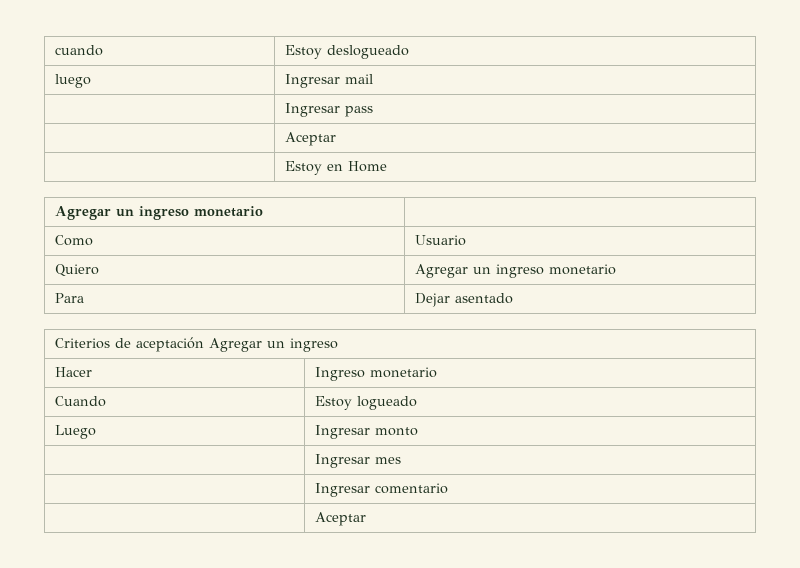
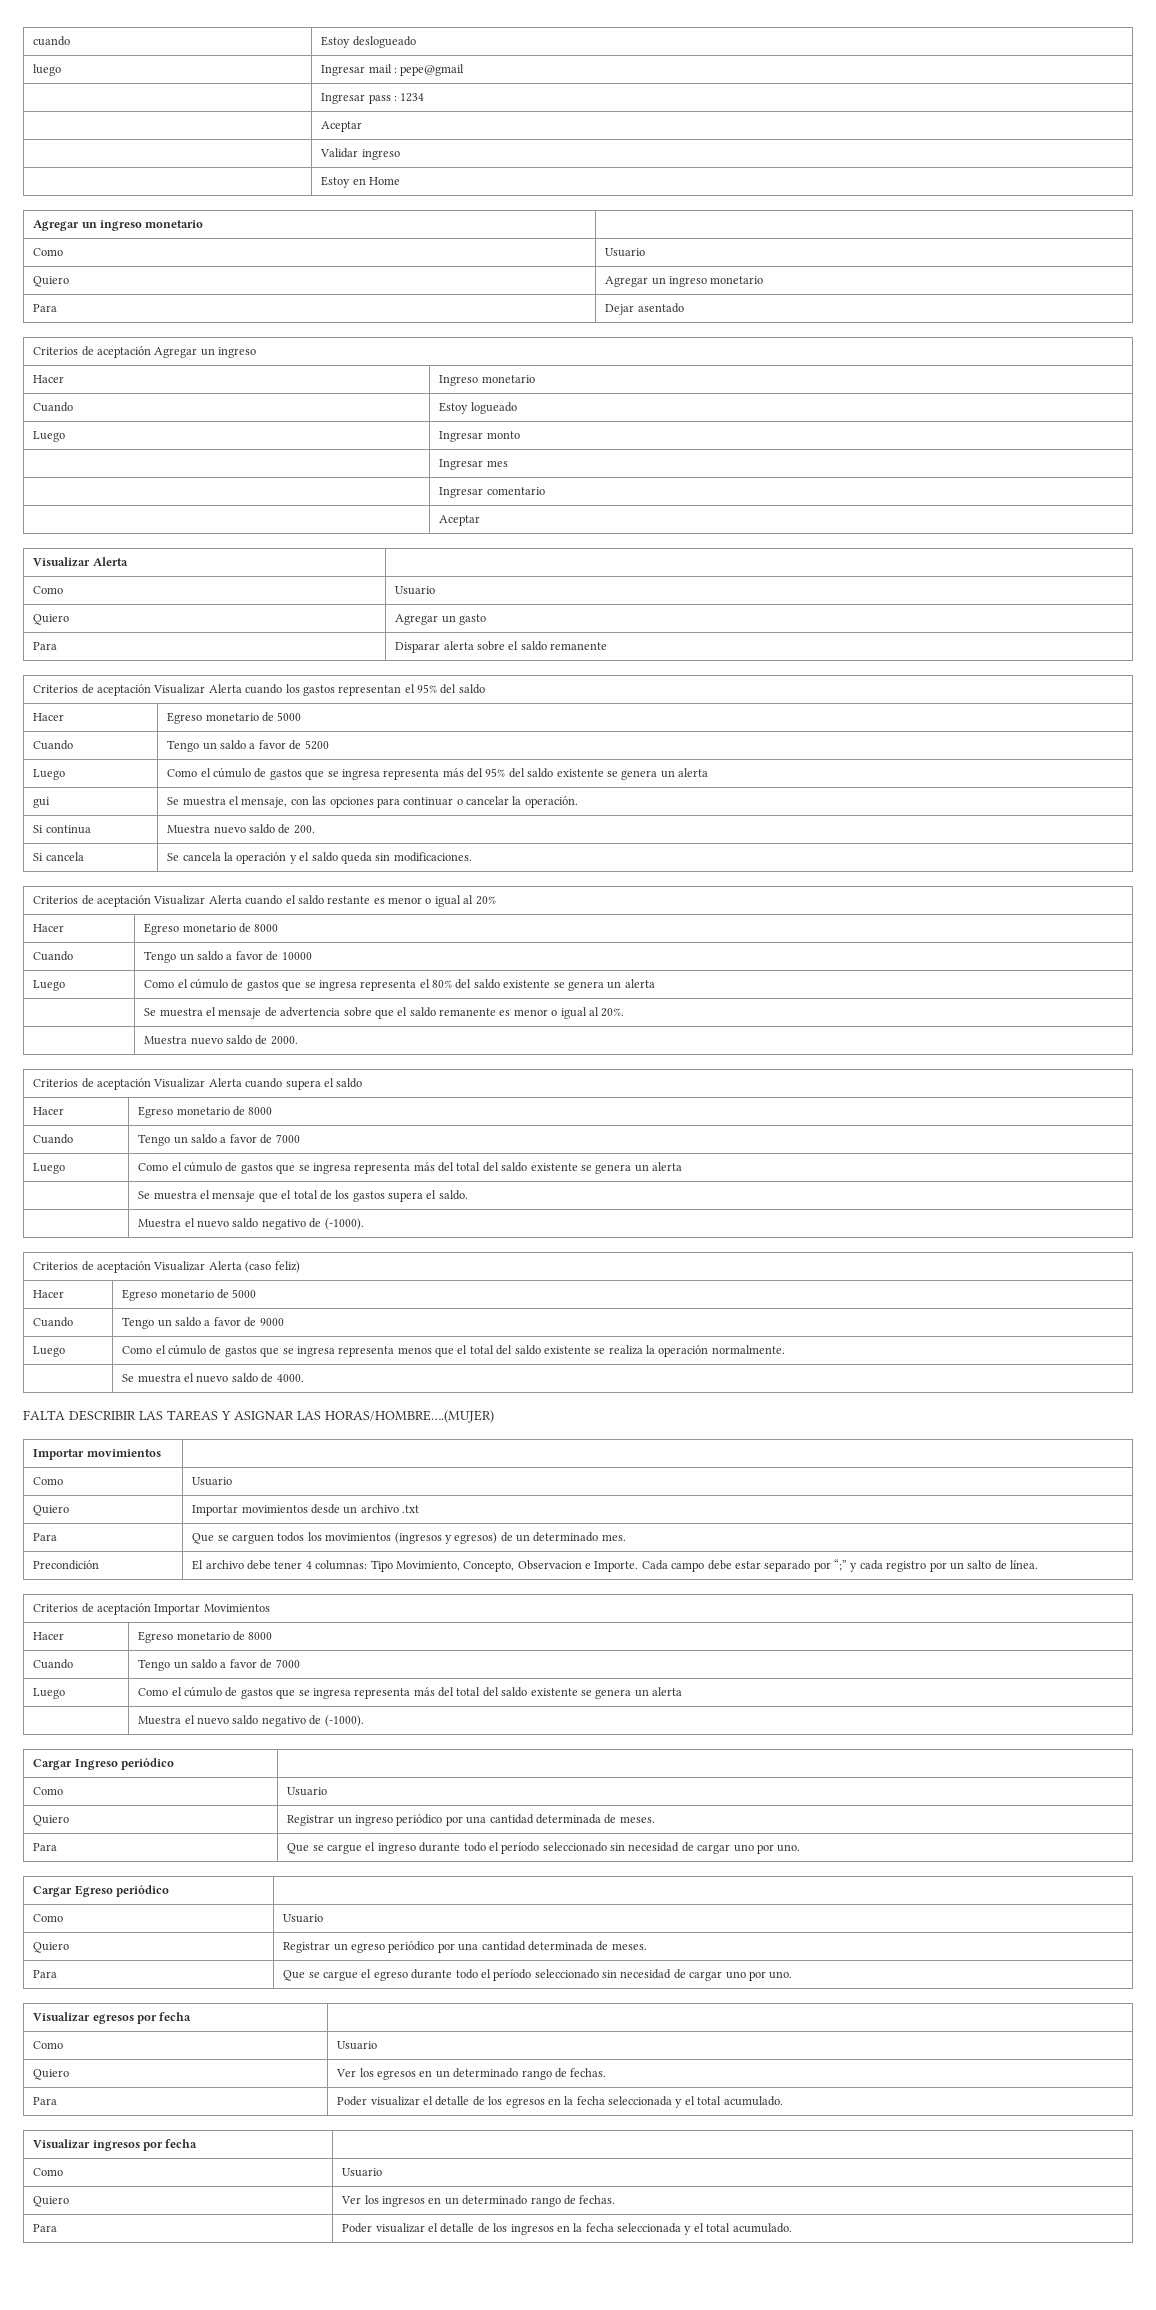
- luego | Ingresar mail
+ luego | Ingresar mail : pepe@gmail
- | Ingresar pass
+ | Ingresar pass : 1234
  | Aceptar
+ | Validar ingreso
+ Visualizar Alerta |
+ Como | Usuario
+ Quiero | Agregar un gasto
+ Para | Disparar alerta sobre el saldo remanente
+ Criterios de aceptación Visualizar Alerta cuando los gastos representan el 95% del saldo
+ Hacer | Egreso monetario de 5000
+ Cuando | Tengo un saldo a favor de 5200
+ Luego | Como el cúmulo de gastos que se ingresa representa más del 95% del saldo existente se genera un alerta
+ gui | Se muestra el mensaje, con las opciones para continuar o cancelar la operación.
+ Si continua | Muestra nuevo saldo de 200.
+ Si cancela | Se cancela la operación y el saldo queda sin modificaciones.
+ Criterios de aceptación Visualizar Alerta cuando el saldo restante es menor o igual al 20%
+ Hacer | Egreso monetario de 8000
+ Cuando | Tengo un saldo a favor de 10000
+ Luego | Como el cúmulo de gastos que se ingresa representa el 80% del saldo existente se genera un alerta
+ | Se muestra el mensaje de advertencia sobre que el saldo remanente es menor o igual al 20%.
+ | Muestra nuevo saldo de 2000.
+ Criterios de aceptación Visualizar Alerta cuando supera el saldo
+ Hacer | Egreso monetario de 8000
+ Cuando | Tengo un saldo a favor de 7000
+ Luego | Como el cúmulo de gastos que se ingresa representa más del total del saldo existente se genera un alerta
+ | Se muestra el mensaje que el total de los gastos supera el saldo.
+ | Muestra el nuevo saldo negativo de (-1000).
+ Criterios de aceptación Visualizar Alerta (caso feliz)
+ Hacer | Egreso monetario de 5000
+ Cuando | Tengo un saldo a favor de 9000
+ Luego | Como el cúmulo de gastos que se ingresa representa menos que el total del saldo existente se realiza la operación normalmente.
+ | Se muestra el nuevo saldo de 4000.
+ FALTA DESCRIBIR LAS TAREAS Y ASIGNAR LAS HORAS/HOMBRE….(MUJER)
+ Importar movimientos |
+ Como | Usuario
+ Quiero | Importar movimientos desde un archivo .txt
+ Para | Que se carguen todos los movimientos (ingresos y egresos) de un determinado mes.
+ Precondición | El archivo debe tener 4 columnas: Tipo Movimiento, Concepto, Observacion e Importe. Cada campo debe estar separado por “;” y cada registro por un salto de línea.
+ Criterios de aceptación Importar Movimientos
+ Hacer | Egreso monetario de 8000
+ Cuando | Tengo un saldo a favor de 7000
+ Luego | Como el cúmulo de gastos que se ingresa representa más del total del saldo existente se genera un alerta
+ | Muestra el nuevo saldo negativo de (-1000).
+ Cargar Ingreso periódico |
+ Como | Usuario
+ Quiero | Registrar un ingreso periódico por una cantidad determinada de meses.
+ Para | Que se cargue el ingreso durante todo el período seleccionado sin necesidad de cargar uno por uno.
+ Cargar Egreso periódico |
+ Como | Usuario
+ Quiero | Registrar un egreso periódico por una cantidad determinada de meses.
+ Para | Que se cargue el egreso durante todo el período seleccionado sin necesidad de cargar uno por uno.
+ Visualizar egresos por fecha |
+ Como | Usuario
+ Quiero | Ver los egresos en un determinado rango de fechas.
+ Para | Poder visualizar el detalle de los egresos en la fecha seleccionada y el total acumulado.
+ Visualizar ingresos por fecha |
+ Como | Usuario
+ Quiero | Ver los ingresos en un determinado rango de fechas.
+ Para | Poder visualizar el detalle de los ingresos en la fecha seleccionada y el total acumulado.

